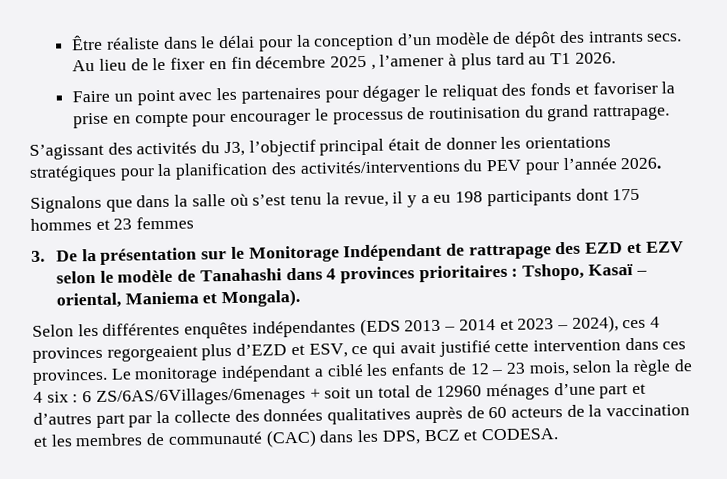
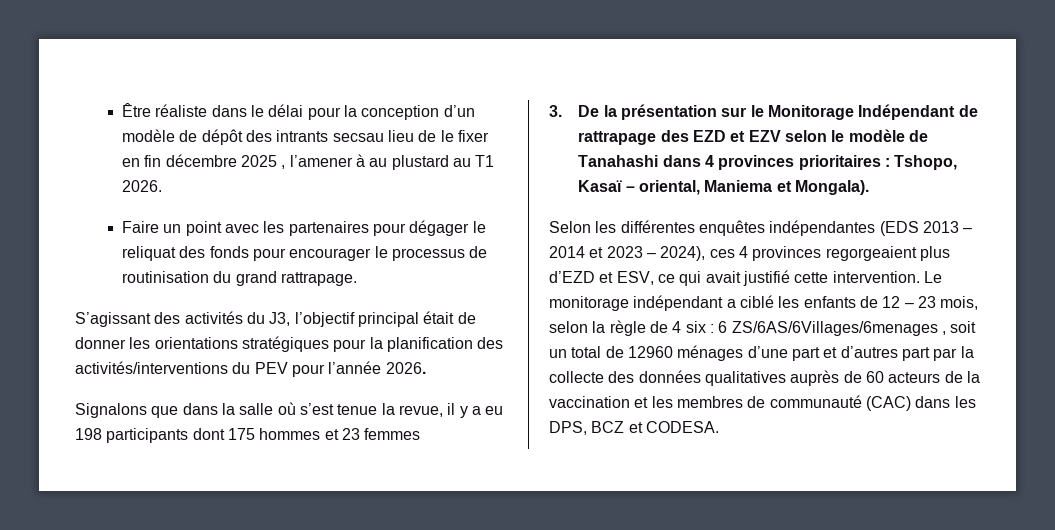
- Être réaliste dans le délai pour la conception d’un modèle de dépôt des intrants secs. Au lieu de le fixer en fin décembre 2025 , l’amener à plus tard au T1 2026.
+ Être réaliste dans le délai pour la conception d’un modèle de dépôt des intrants secsau lieu de le fixer en fin décembre 2025 , l’amener à au plustard au T1 2026.
- Faire un point avec les partenaires pour dégager le reliquat des fonds et favoriser la prise en compte pour encourager le processus de routinisation du grand rattrapage.
+ Faire un point avec les partenaires pour dégager le reliquat des fonds pour encourager le processus de routinisation du grand rattrapage.
- Signalons que dans la salle où s’est tenu la revue, il y a eu 198 participants dont 175 hommes et 23 femmes
+ Signalons que dans la salle où s’est tenue la revue, il y a eu 198 participants dont 175 hommes et 23 femmes
- Selon les différentes enquêtes indépendantes (EDS 2013 – 2014 et 2023 – 2024), ces 4 provinces regorgeaient plus d’EZD et ESV, ce qui avait justifié cette intervention dans ces provinces.
+ Selon les différentes enquêtes indépendantes (EDS 2013 – 2014 et 2023 – 2024), ces 4 provinces regorgeaient plus d’EZD et ESV, ce qui avait justifié cette intervention.
- Le monitorage indépendant a ciblé les enfants de 12 – 23 mois, selon la règle de 4 six : 6 ZS/6AS/6Villages/6menages + soit un total de 12960 ménages d’une part et d’autres part par la collecte des données qualitatives auprès de 60 acteurs de la vaccination et les membres de communauté (CAC) dans les DPS, BCZ et CODESA.
+ Le monitorage indépendant a ciblé les enfants de 12 – 23 mois, selon la règle de 4 six : 6 ZS/6AS/6Villages/6menages , soit un total de 12960 ménages d’une part et d’autres part par la collecte des données qualitatives auprès de 60 acteurs de la vaccination et les membres de communauté (CAC) dans les DPS, BCZ et CODESA.

